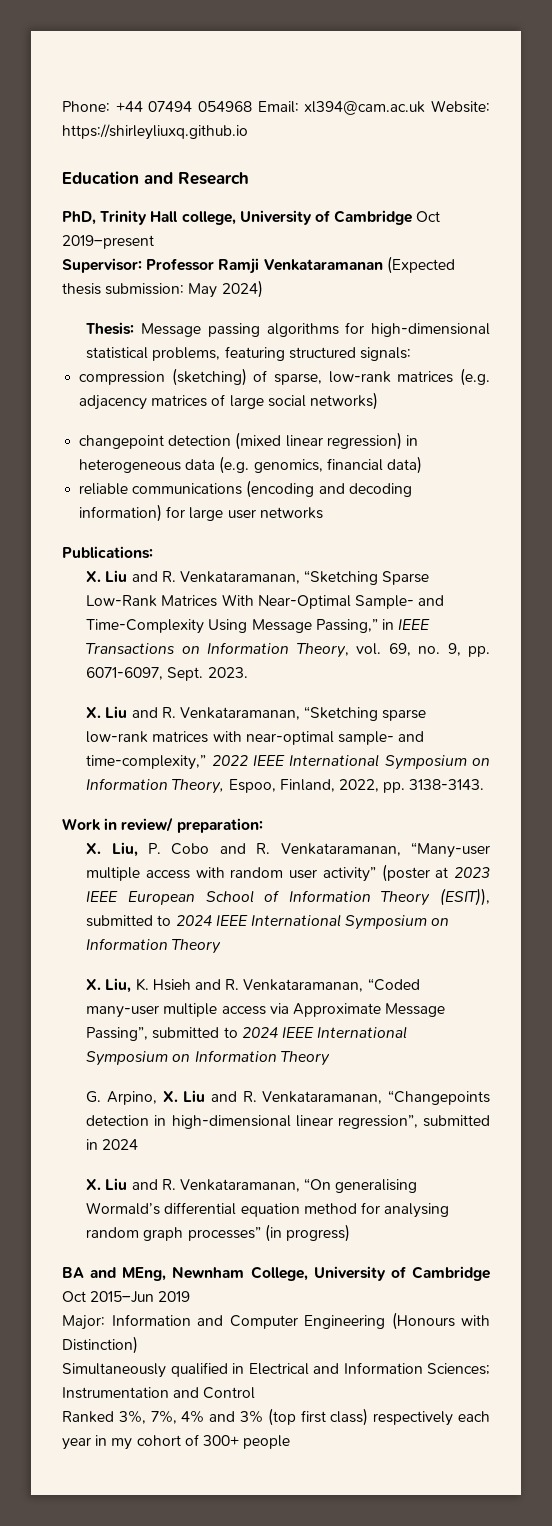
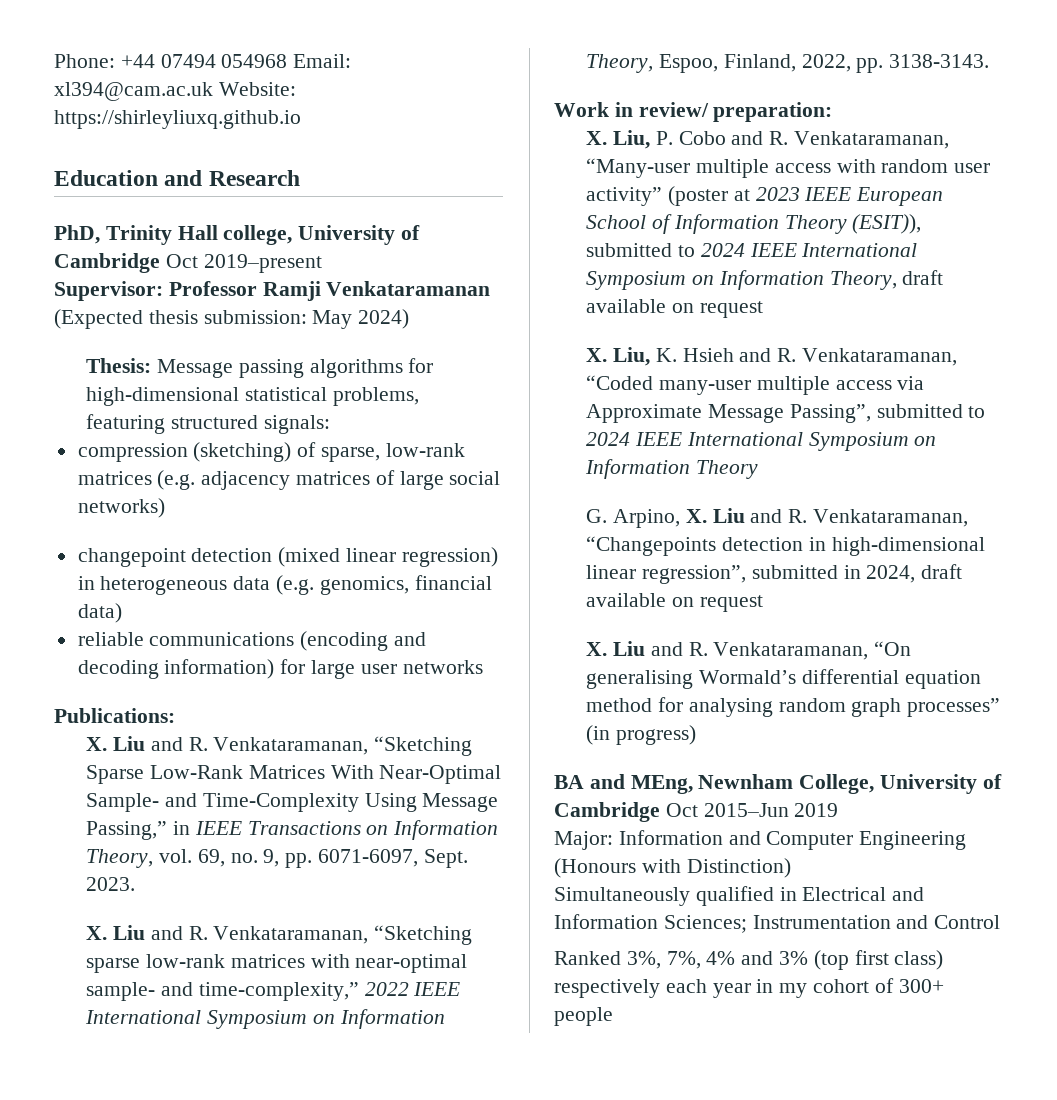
- X. Liu, P. Cobo and R. Venkataramanan, “Many-user multiple access with random user activity” (poster at 2023 IEEE European School of Information Theory (ESIT)), submitted to 2024 IEEE International Symposium on Information Theory
+ X. Liu, P. Cobo and R. Venkataramanan, “Many-user multiple access with random user activity” (poster at 2023 IEEE European School of Information Theory (ESIT)), submitted to 2024 IEEE International Symposium on Information Theory, draft available on request
- G. Arpino, X. Liu and R. Venkataramanan, “Changepoints detection in high-dimensional linear regression”, submitted in 2024
+ G. Arpino, X. Liu and R. Venkataramanan, “Changepoints detection in high-dimensional linear regression”, submitted in 2024, draft available on request

